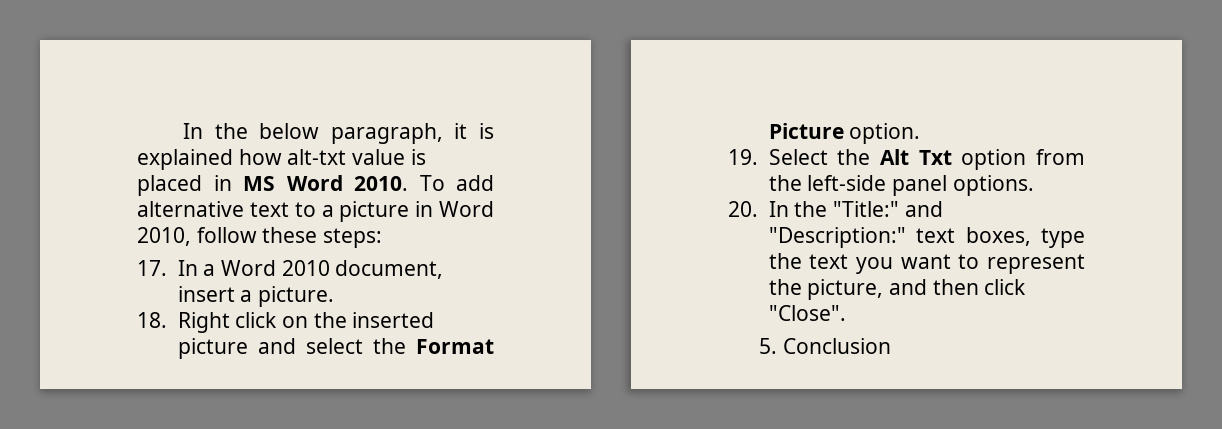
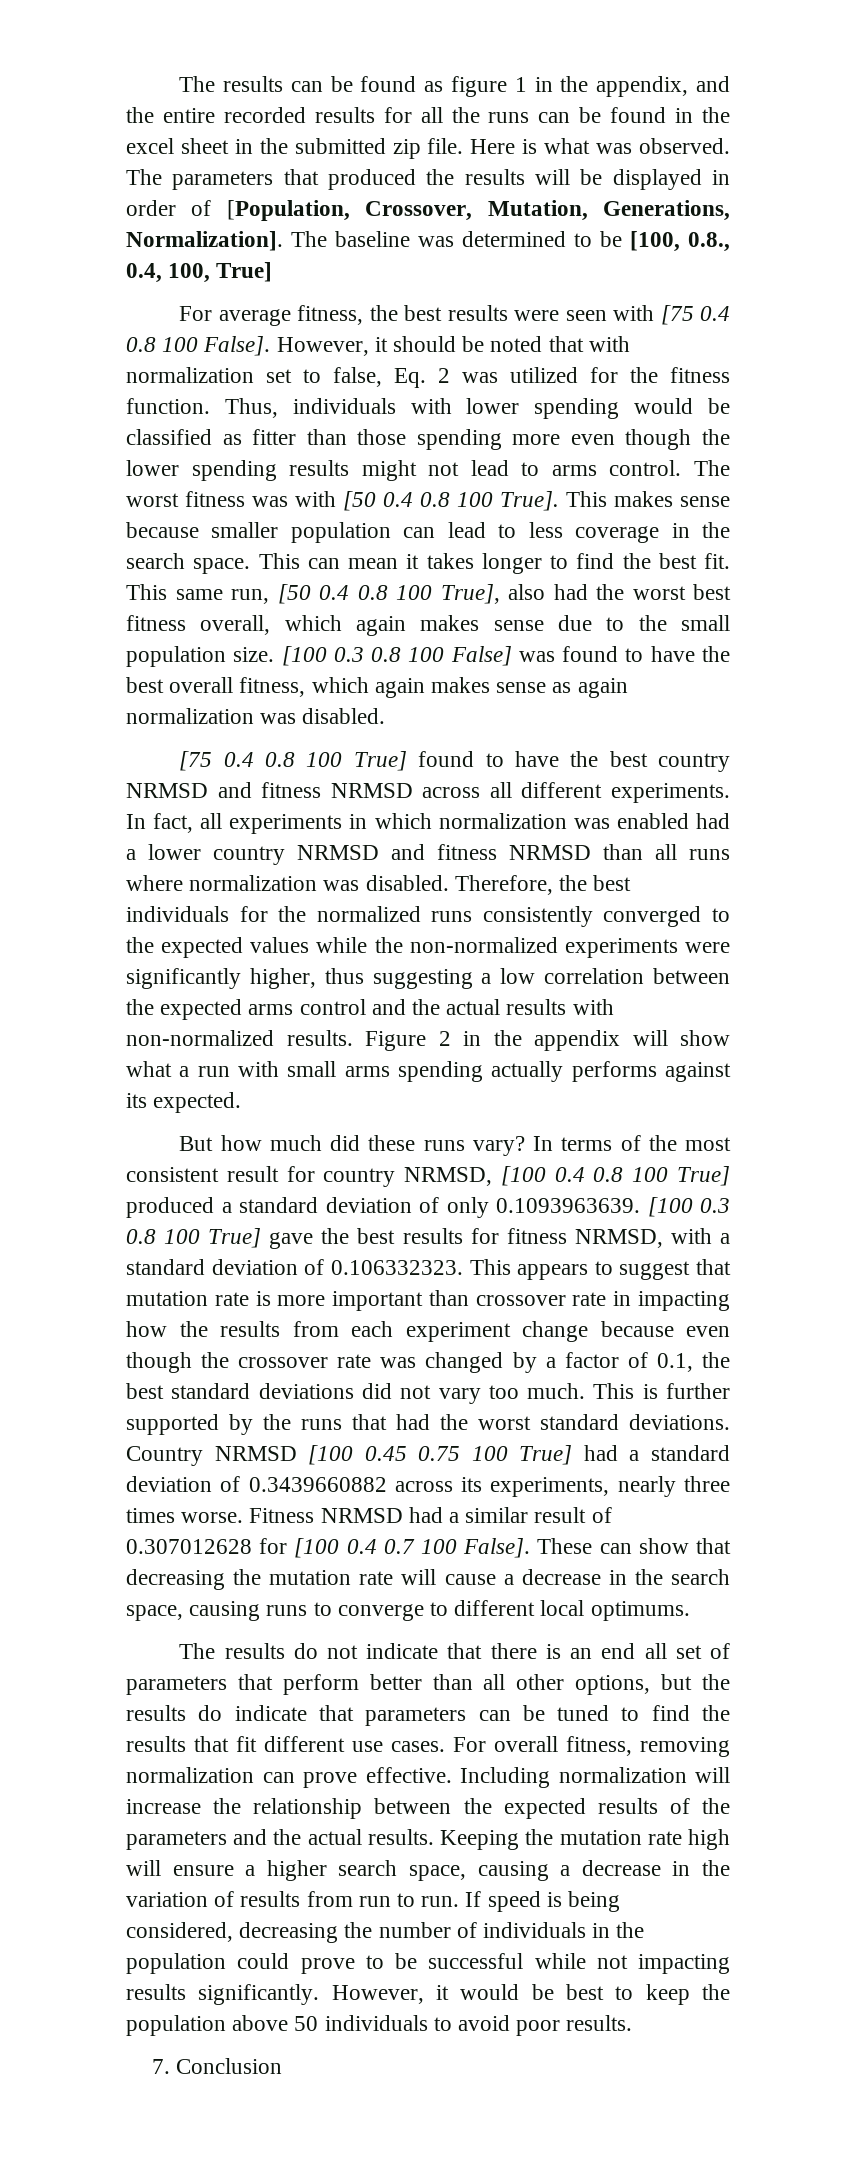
- In the below paragraph, it is explained how alt-txt value is placed in MS Word 2010. To add alternative text to a picture in Word 2010, follow these steps:
- 17. In a Word 2010 document, insert a picture.
- 18. Right click on the inserted picture and select the Format Picture option.
- 19. Select the Alt Txt option from the left-side panel options.
- 20. In the "Title:" and "Description:" text boxes, type the text you want to represent the picture, and then click "Close".
- 5. Conclusion
+ The results can be found as figure 1 in the appendix, and the entire recorded results for all the runs can be found in the excel sheet in the submitted zip file. Here is what was observed. The parameters that produced the results will be displayed in order of [Population, Crossover, Mutation, Generations, Normalization]. The baseline was determined to be [100, 0.8., 0.4, 100, True]
+ For average fitness, the best results were seen with [75 0.4 0.8 100 False]. However, it should be noted that with normalization set to false, Eq. 2 was utilized for the fitness function. Thus, individuals with lower spending would be classified as fitter than those spending more even though the lower spending results might not lead to arms control. The worst fitness was with [50 0.4 0.8 100 True]. This makes sense because smaller population can lead to less coverage in the search space. This can mean it takes longer to find the best fit. This same run, [50 0.4 0.8 100 True], also had the worst best fitness overall, which again makes sense due to the small population size. [100 0.3 0.8 100 False] was found to have the best overall fitness, which again makes sense as again normalization was disabled.
+ [75 0.4 0.8 100 True] found to have the best country NRMSD and fitness NRMSD across all different experiments. In fact, all experiments in which normalization was enabled had a lower country NRMSD and fitness NRMSD than all runs where normalization was disabled. Therefore, the best individuals for the normalized runs consistently converged to the expected values while the non-normalized experiments were significantly higher, thus suggesting a low correlation between the expected arms control and the actual results with non-normalized results. Figure 2 in the appendix will show what a run with small arms spending actually performs against its expected.
+ But how much did these runs vary? In terms of the most consistent result for country NRMSD, [100 0.4 0.8 100 True] produced a standard deviation of only 0.1093963639. [100 0.3 0.8 100 True] gave the best results for fitness NRMSD, with a standard deviation of 0.106332323. This appears to suggest that mutation rate is more important than crossover rate in impacting how the results from each experiment change because even though the crossover rate was changed by a factor of 0.1, the best standard deviations did not vary too much. This is further supported by the runs that had the worst standard deviations. Country NRMSD [100 0.45 0.75 100 True] had a standard deviation of 0.3439660882 across its experiments, nearly three times worse. Fitness NRMSD had a similar result of 0.307012628 for [100 0.4 0.7 100 False]. These can show that decreasing the mutation rate will cause a decrease in the search space, causing runs to converge to different local optimums.
+ The results do not indicate that there is an end all set of parameters that perform better than all other options, but the results do indicate that parameters can be tuned to find the results that fit different use cases. For overall fitness, removing normalization can prove effective. Including normalization will increase the relationship between the expected results of the parameters and the actual results. Keeping the mutation rate high will ensure a higher search space, causing a decrease in the variation of results from run to run. If speed is being considered, decreasing the number of individuals in the population could prove to be successful while not impacting results significantly. However, it would be best to keep the population above 50 individuals to avoid poor results.
+ 7. Conclusion

